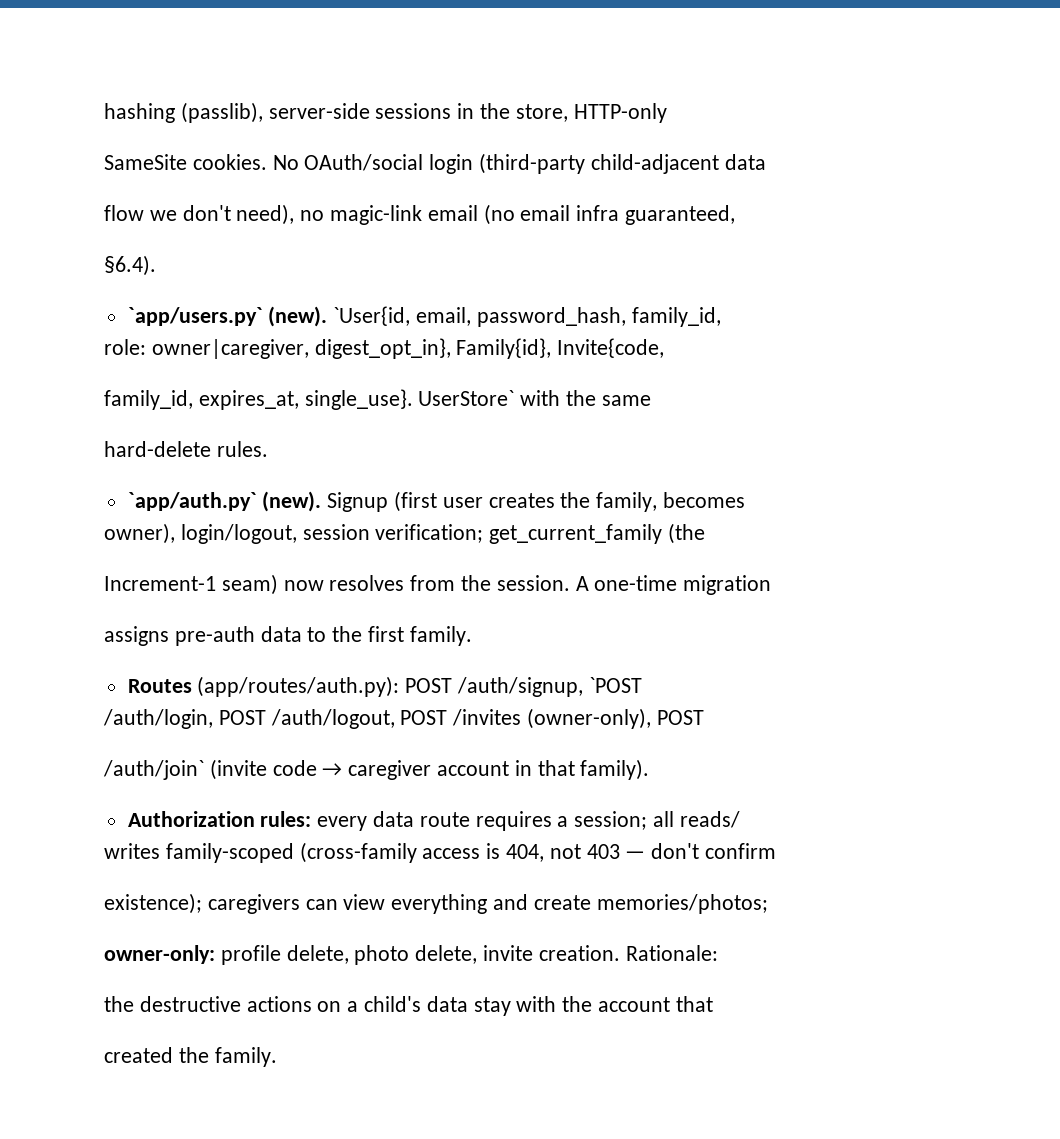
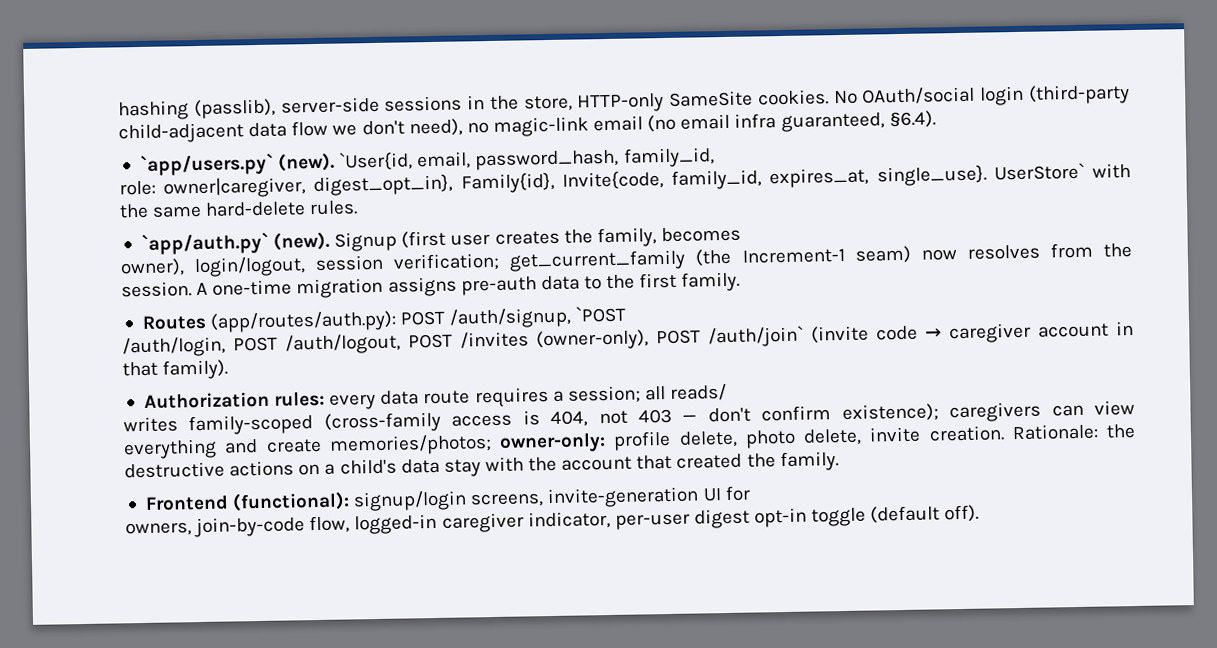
- hashing (passlib), server-side sessions in the store, HTTP-only
- SameSite cookies.
+ hashing (passlib), server-side sessions in the store, HTTP-only SameSite cookies.
- No OAuth/social login (third-party child-adjacent data
- flow we don't need), no magic-link email (no email infra guaranteed,
- §6.4).
+ No OAuth/social login (third-party child-adjacent data flow we don't need), no magic-link email (no email infra guaranteed, §6.4).
- role: owner|caregiver, digest_opt_in}, Family{id}, Invite{code,
- family_id, expires_at, single_use}.
+ role: owner|caregiver, digest_opt_in}, Family{id}, Invite{code, family_id, expires_at, single_use}.
- UserStore` with the same
- hard-delete rules.
+ UserStore` with the same hard-delete rules.
- owner), login/logout, session verification; get_current_family (the
- Increment-1 seam) now resolves from the session.
+ owner), login/logout, session verification; get_current_family (the Increment-1 seam) now resolves from the session.
- A one-time migration
- assigns pre-auth data to the first family.
+ A one-time migration assigns pre-auth data to the first family.
- /auth/login, POST /auth/logout, POST /invites (owner-only), POST
- /auth/join` (invite code → caregiver account in that family).
+ /auth/login, POST /auth/logout, POST /invites (owner-only), POST /auth/join` (invite code → caregiver account in that family).
- writes family-scoped (cross-family access is 404, not 403 — don't confirm
- existence); caregivers can view everything and create memories/photos;
- owner-only: profile delete, photo delete, invite creation.
+ writes family-scoped (cross-family access is 404, not 403 — don't confirm existence); caregivers can view everything and create memories/photos; owner-only: profile delete, photo delete, invite creation.
- Rationale:
- the destructive actions on a child's data stay with the account that
- created the family.
+ Rationale: the destructive actions on a child's data stay with the account that created the family.
+ Frontend (functional): signup/login screens, invite-generation UI for
+ owners, join-by-code flow, logged-in caregiver indicator, per-user digest opt-in toggle (default off).

